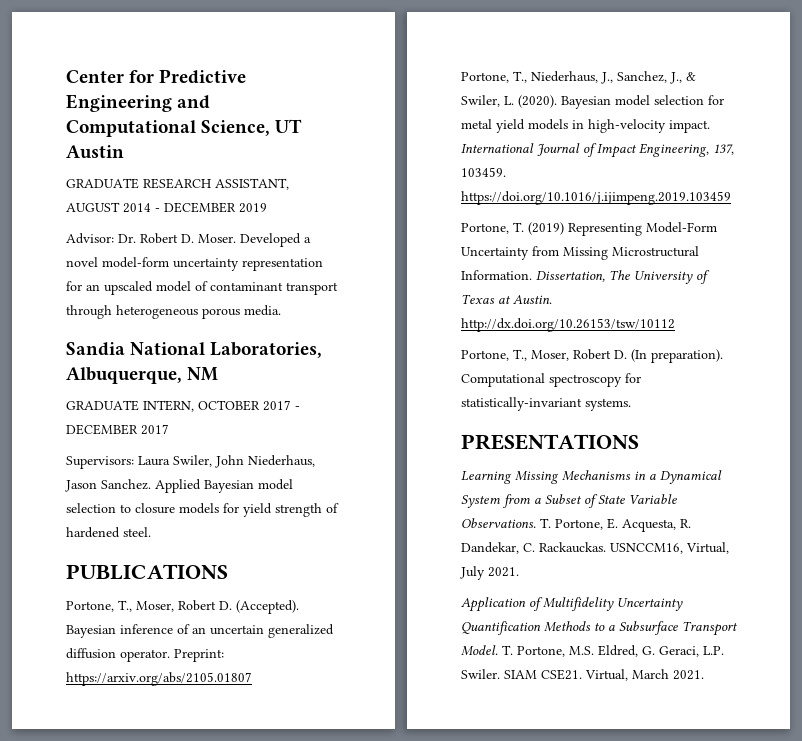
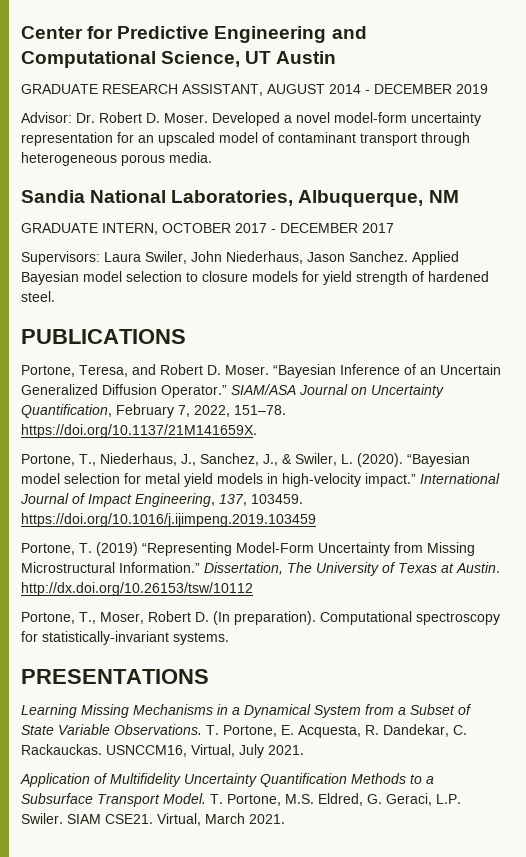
- Portone, T., Moser, Robert D. (Accepted). Bayesian inference of an uncertain generalized diffusion operator. Preprint: https://arxiv.org/abs/2105.01807
+ Portone, Teresa, and Robert D. Moser. “Bayesian Inference of an Uncertain Generalized Diffusion Operator.” SIAM/ASA Journal on Uncertainty Quantification, February 7, 2022, 151–78. https://doi.org/10.1137/21M141659X.
- Bayesian model selection for metal yield models in high-velocity impact.
+ “Bayesian model selection for metal yield models in high-velocity impact.”
- Portone, T. (2019) Representing Model-Form Uncertainty from Missing Microstructural Information.
+ Portone, T. (2019) “Representing Model-Form Uncertainty from Missing Microstructural Information.”

